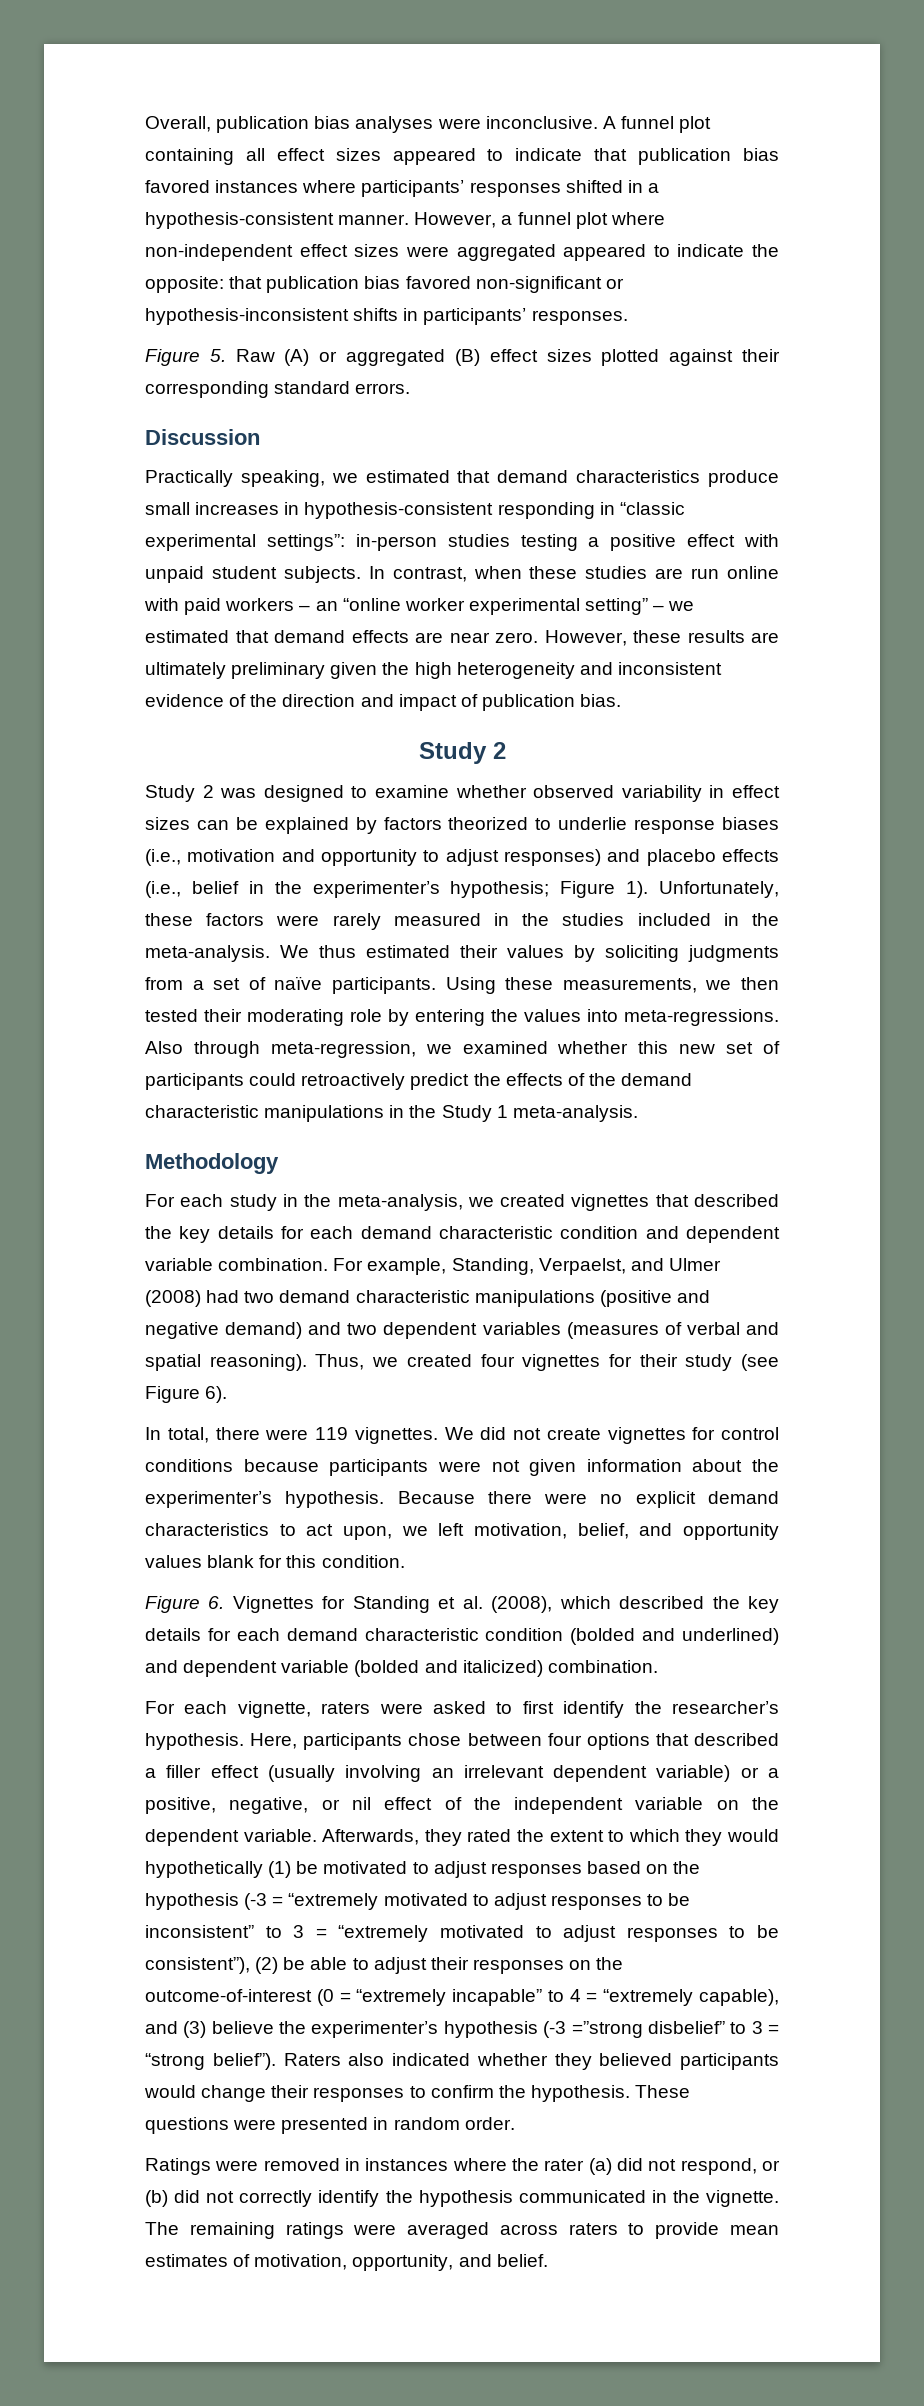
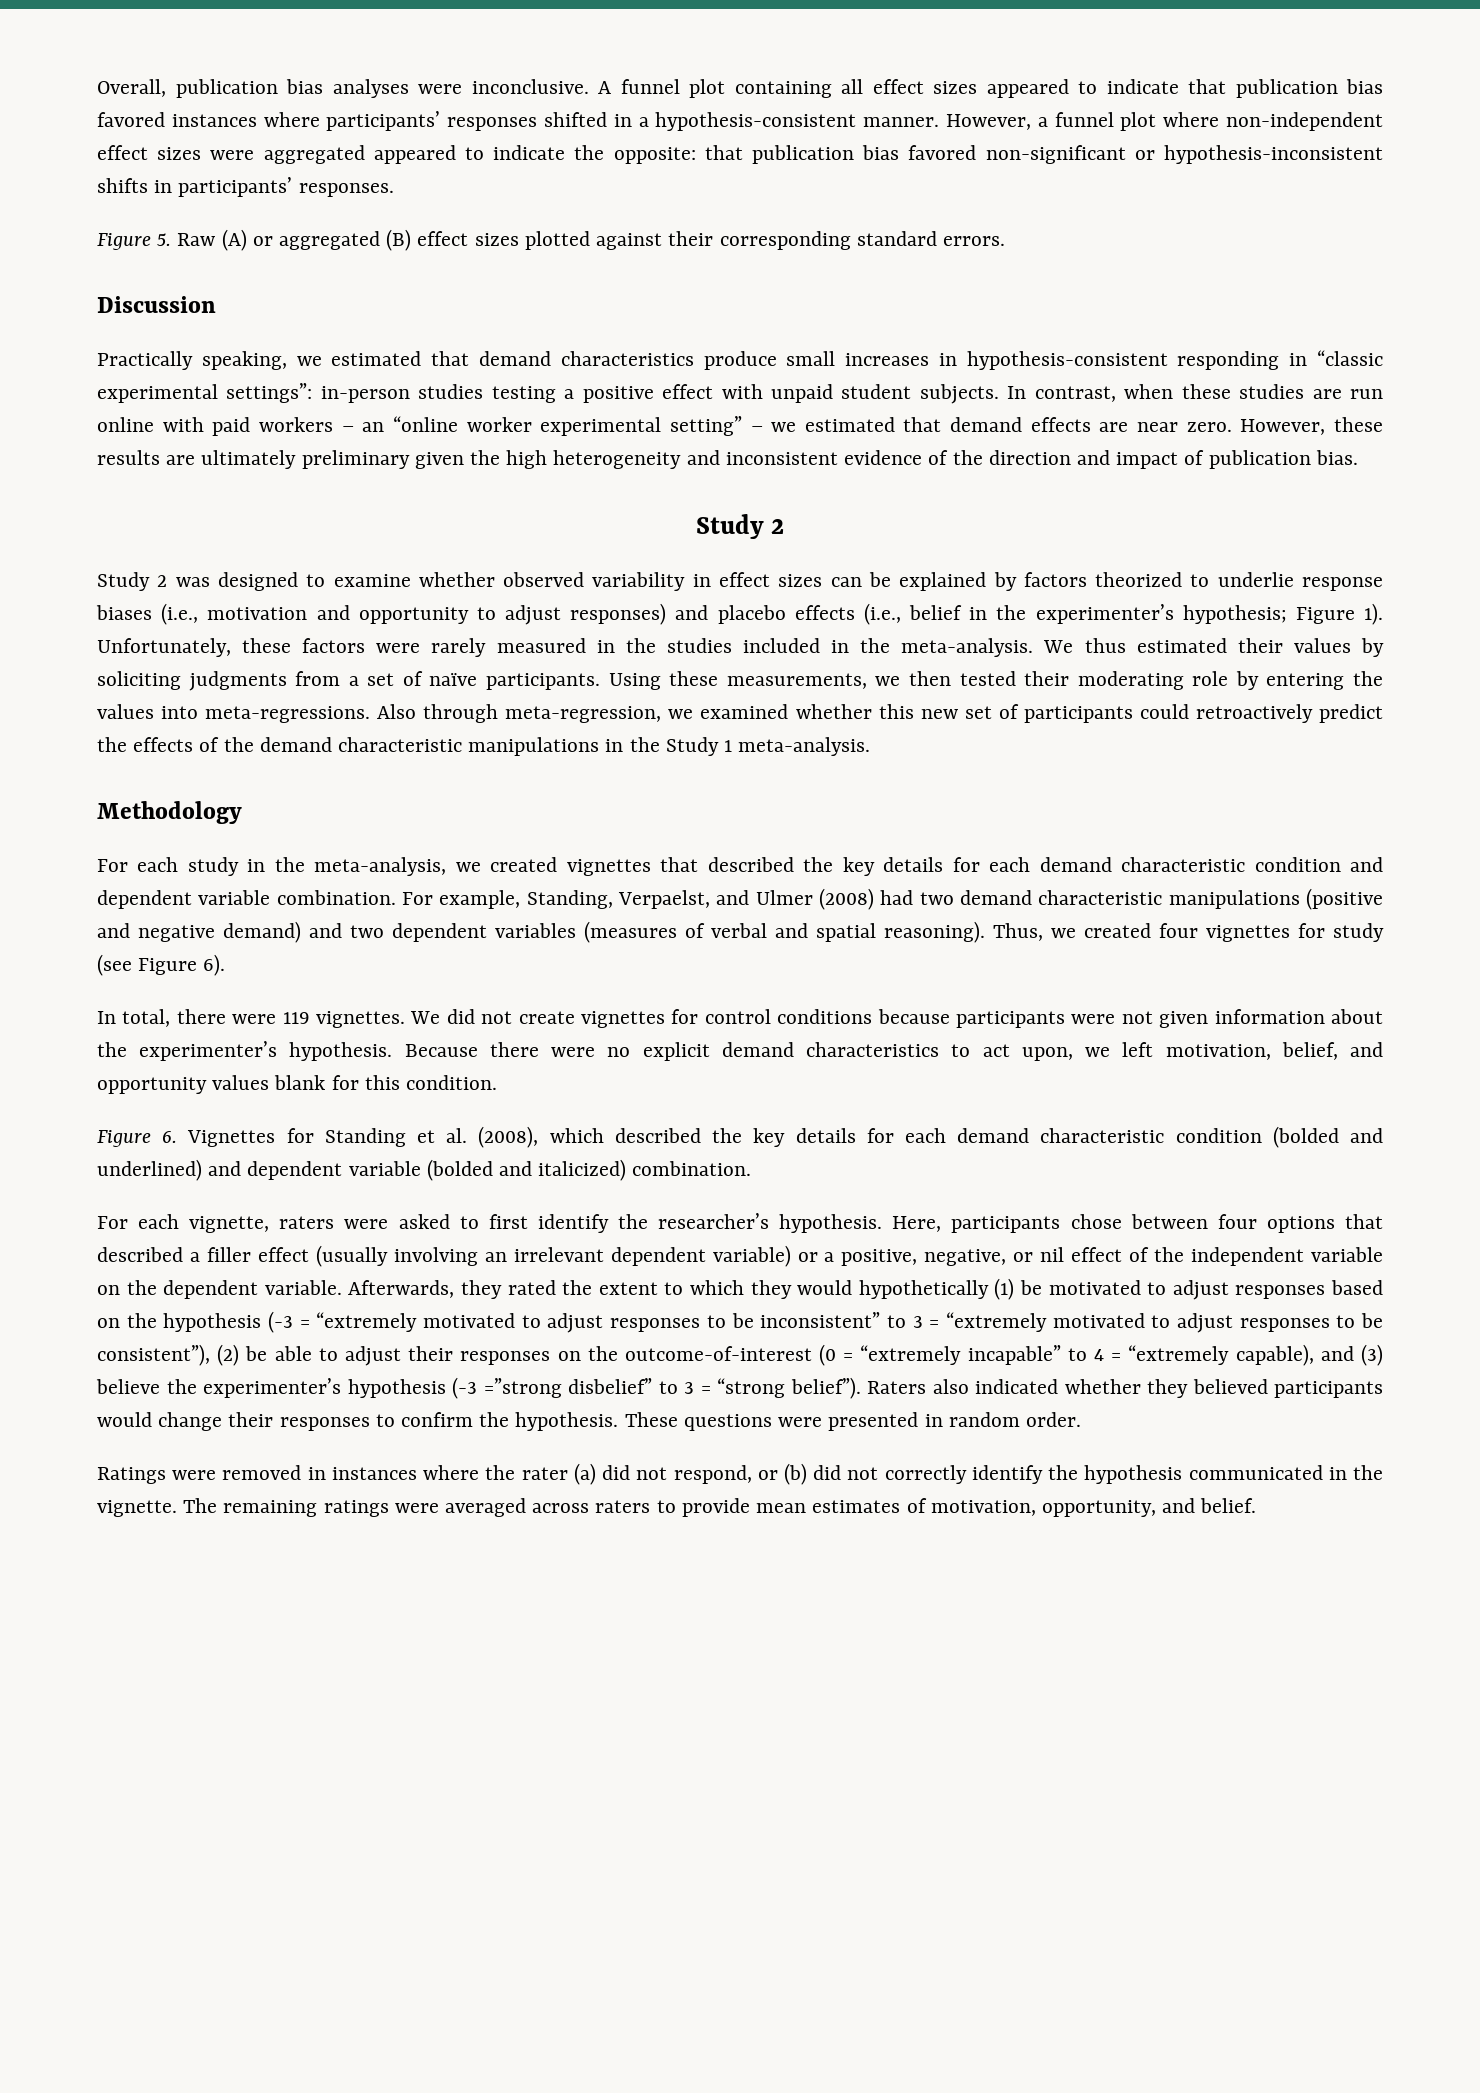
- Thus, we created four vignettes for their study (see Figure 6).
+ Thus, we created four vignettes for study (see Figure 6).

